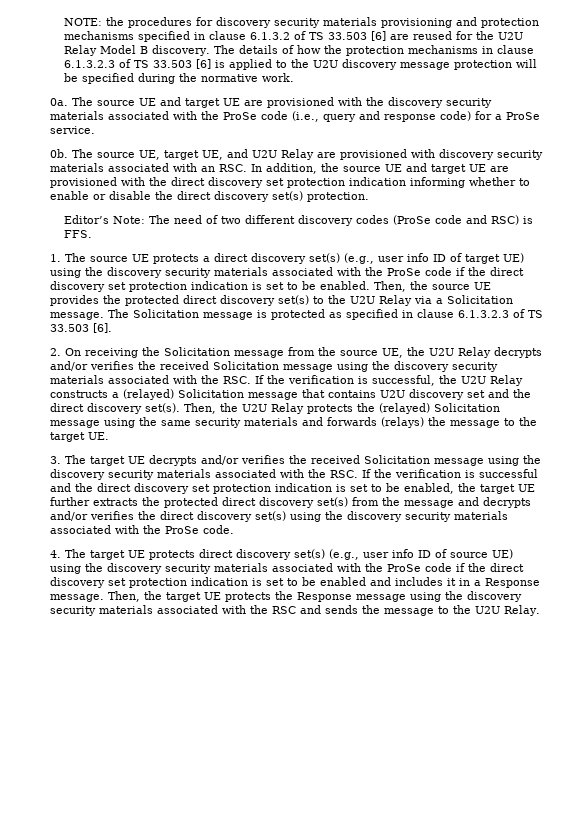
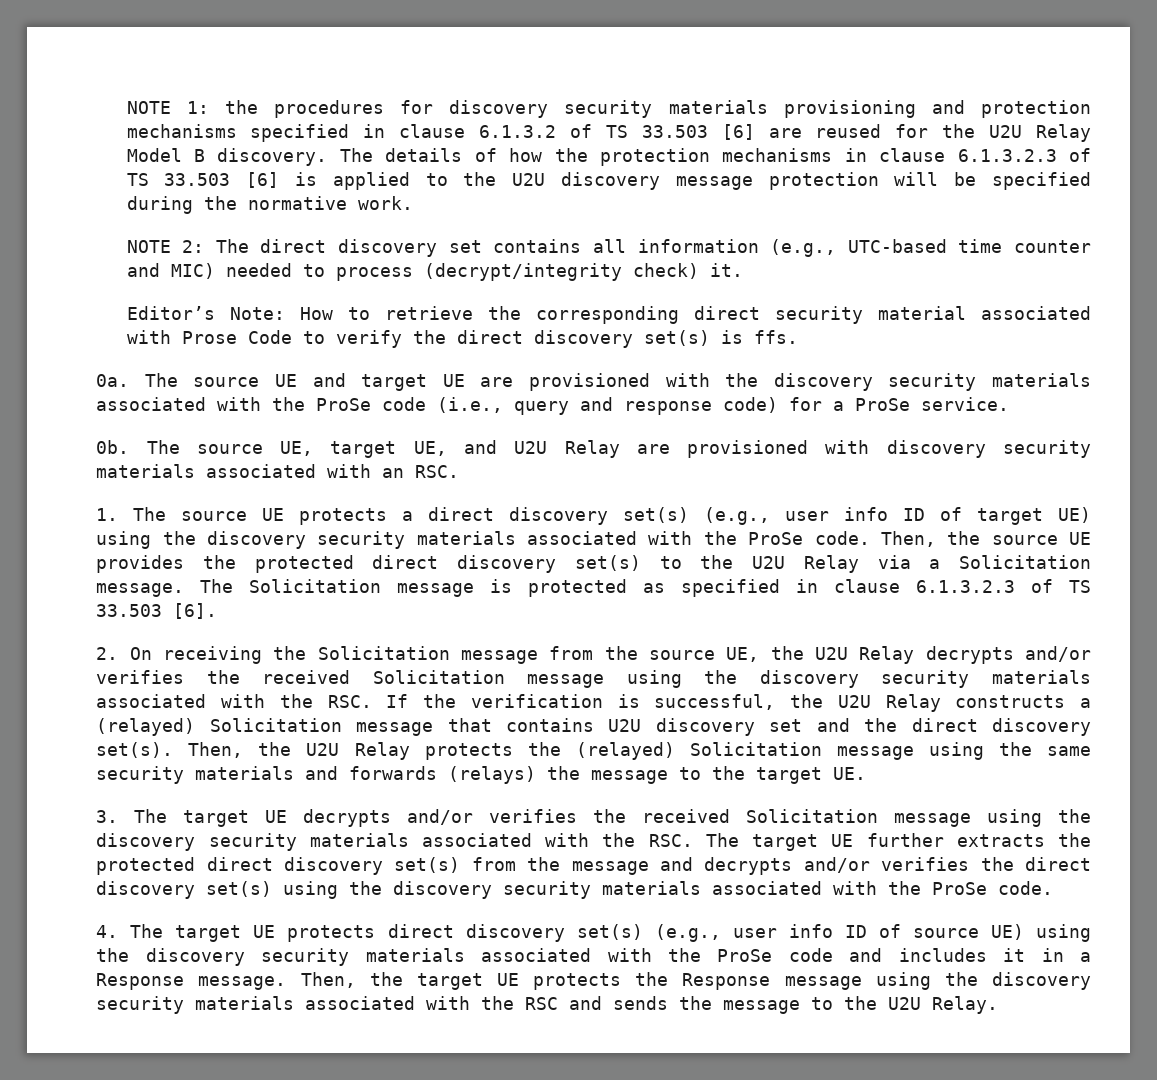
- NOTE: the procedures for discovery security materials provisioning and protection mechanisms specified in clause 6.1.3.2 of TS 33.503 [6] are reused for the U2U Relay Model B discovery.
+ NOTE 1: the procedures for discovery security materials provisioning and protection mechanisms specified in clause 6.1.3.2 of TS 33.503 [6] are reused for the U2U Relay Model B discovery.
+ NOTE 2: The direct discovery set contains all information (e.g., UTC-based time counter and MIC) needed to process (decrypt/integrity check) it.
+ Editor’s Note: How to retrieve the corresponding direct security material associated with Prose Code to verify the direct discovery set(s) is ffs.
- The source UE, target UE, and U2U Relay are provisioned with discovery security materials associated with an RSC. In addition, the source UE and target UE are provisioned with the direct discovery set protection indication informing whether to enable or disable the direct discovery set(s) protection.
- Editor’s Note: The need of two different discovery codes (ProSe code and RSC) is FFS.
+ The source UE, target UE, and U2U Relay are provisioned with discovery security materials associated with an RSC.
- 1. The source UE protects a direct discovery set(s) (e.g., user info ID of target UE) using the discovery security materials associated with the ProSe code if the direct discovery set protection indication is set to be enabled.
+ 1. The source UE protects a direct discovery set(s) (e.g., user info ID of target UE) using the discovery security materials associated with the ProSe code.
- 3. The target UE decrypts and/or verifies the received Solicitation message using the discovery security materials associated with the RSC. If the verification is successful and the direct discovery set protection indication is set to be enabled, the target UE further extracts the protected direct discovery set(s) from the message and decrypts and/or verifies the direct discovery set(s) using the discovery security materials associated with the ProSe code.
+ 3. The target UE decrypts and/or verifies the received Solicitation message using the discovery security materials associated with the RSC. The target UE further extracts the protected direct discovery set(s) from the message and decrypts and/or verifies the direct discovery set(s) using the discovery security materials associated with the ProSe code.
- 4. The target UE protects direct discovery set(s) (e.g., user info ID of source UE) using the discovery security materials associated with the ProSe code if the direct discovery set protection indication is set to be enabled and includes it in a Response message.
+ 4. The target UE protects direct discovery set(s) (e.g., user info ID of source UE) using the discovery security materials associated with the ProSe code and includes it in a Response message.

